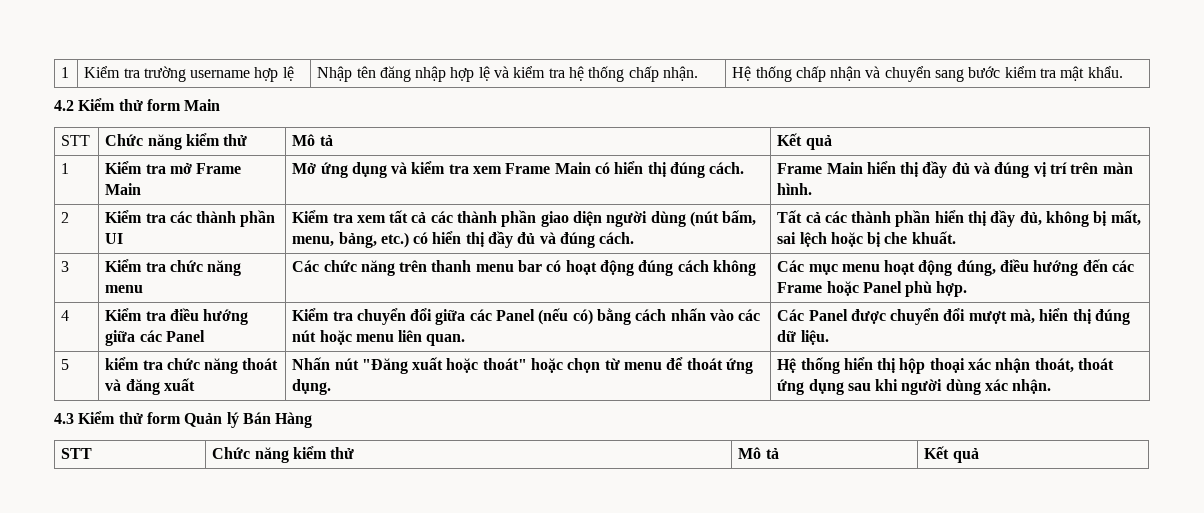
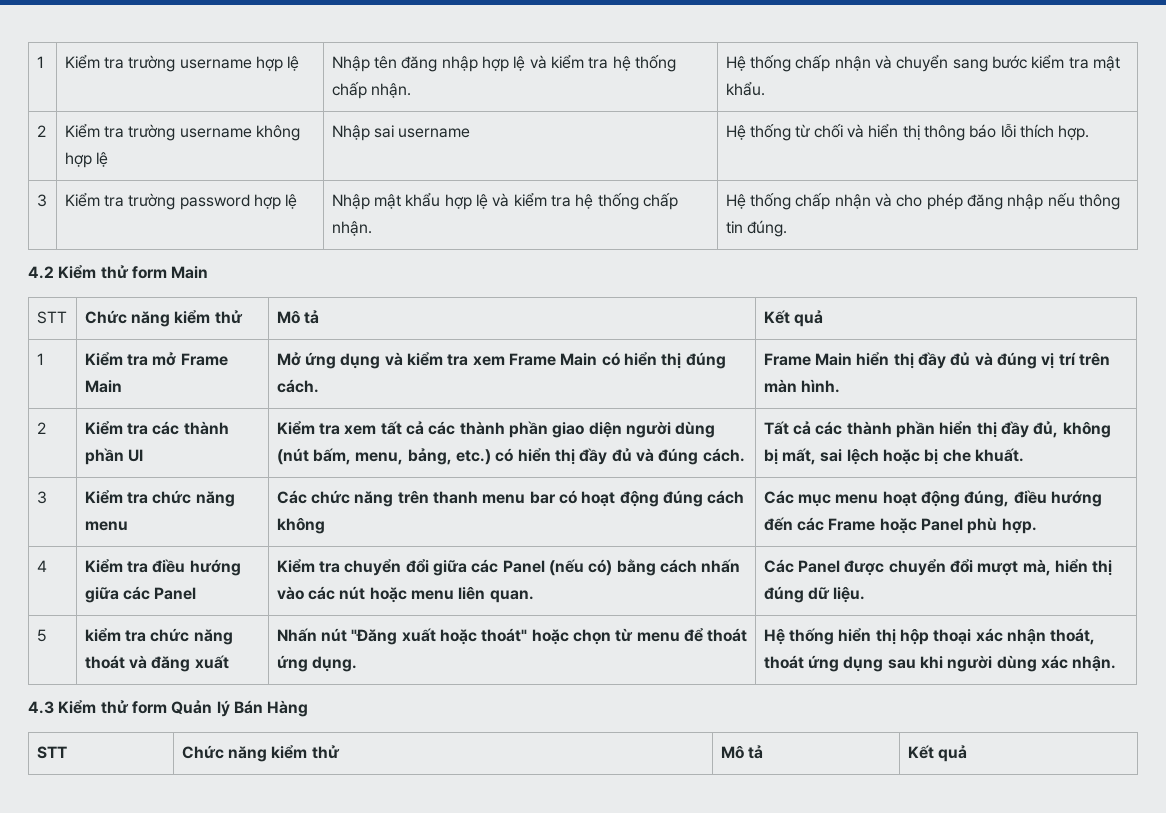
+ 2 | Kiểm tra trường username không hợp lệ | Nhập sai username | Hệ thống từ chối và hiển thị thông báo lỗi thích hợp.
+ 3 | Kiểm tra trường password hợp lệ | Nhập mật khẩu hợp lệ và kiểm tra hệ thống chấp nhận. | Hệ thống chấp nhận và cho phép đăng nhập nếu thông tin đúng.

